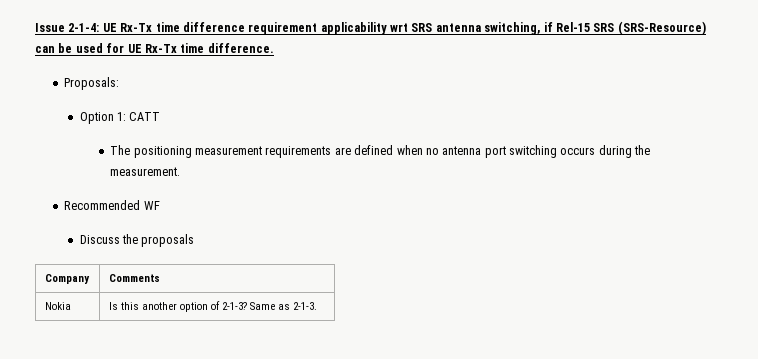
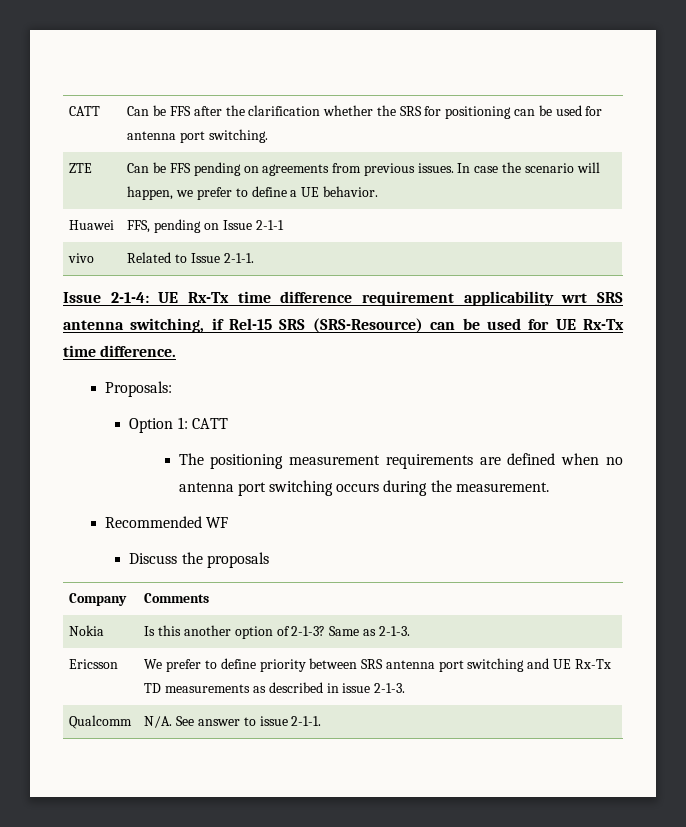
+ CATT | Can be FFS after the clarification whether the SRS for positioning can be used for antenna port switching.
+ ZTE | Can be FFS pending on agreements from previous issues. In case the scenario will happen, we prefer to define a UE behavior.
+ Huawei | FFS, pending on Issue 2-1-1
+ vivo | Related to Issue 2-1-1.
+ Ericsson | We prefer to define priority between SRS antenna port switching and UE Rx-Tx TD measurements as described in issue 2-1-3.
+ Qualcomm | N/A. See answer to issue 2-1-1.

